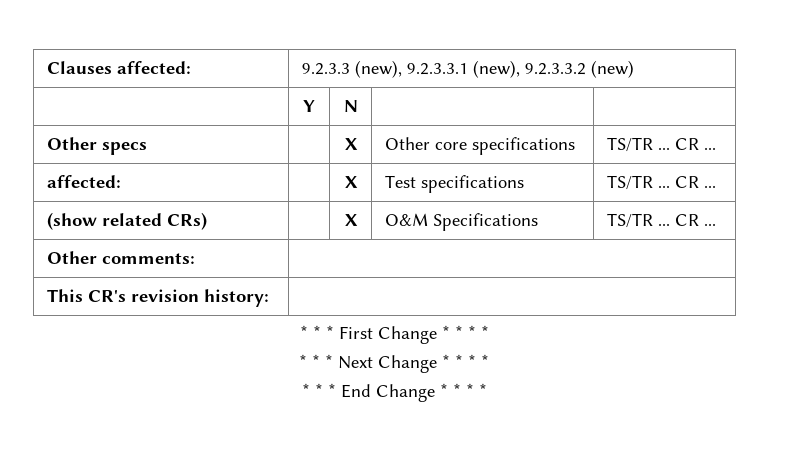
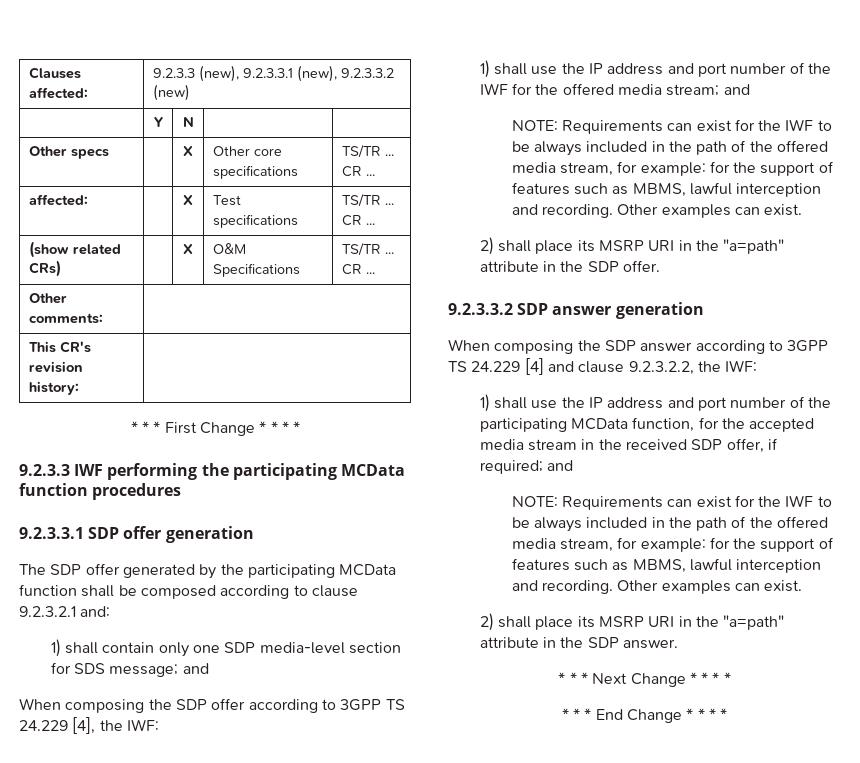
+ 9.2.3.3 IWF performing the participating MCData function procedures
+ 9.2.3.3.1 SDP offer generation
+ The SDP offer generated by the participating MCData function shall be composed according to clause 9.2.3.2.1 and:
+ 1) shall contain only one SDP media-level section for SDS message; and
+ When composing the SDP offer according to 3GPP TS 24.229 [4], the IWF:
+ 1) shall use the IP address and port number of the IWF for the offered media stream; and
+ NOTE: Requirements can exist for the IWF to be always included in the path of the offered media stream, for example: for the support of features such as MBMS, lawful interception and recording. Other examples can exist.
+ 2) shall place its MSRP URI in the "a=path" attribute in the SDP offer.
+ 9.2.3.3.2 SDP answer generation
+ When composing the SDP answer according to 3GPP TS 24.229 [4] and clause 9.2.3.2.2, the IWF:
+ 1) shall use the IP address and port number of the participating MCData function, for the accepted media stream in the received SDP offer, if required; and
+ NOTE: Requirements can exist for the IWF to be always included in the path of the offered media stream, for example: for the support of features such as MBMS, lawful interception and recording. Other examples can exist.
+ 2) shall place its MSRP URI in the "a=path" attribute in the SDP answer.

